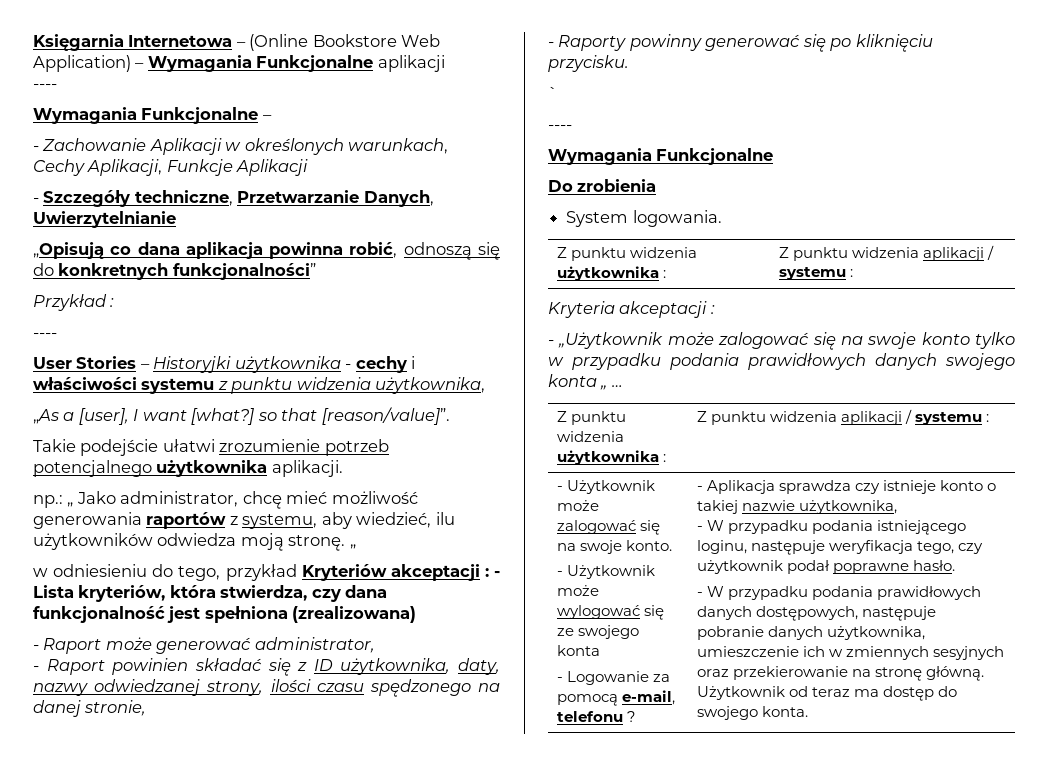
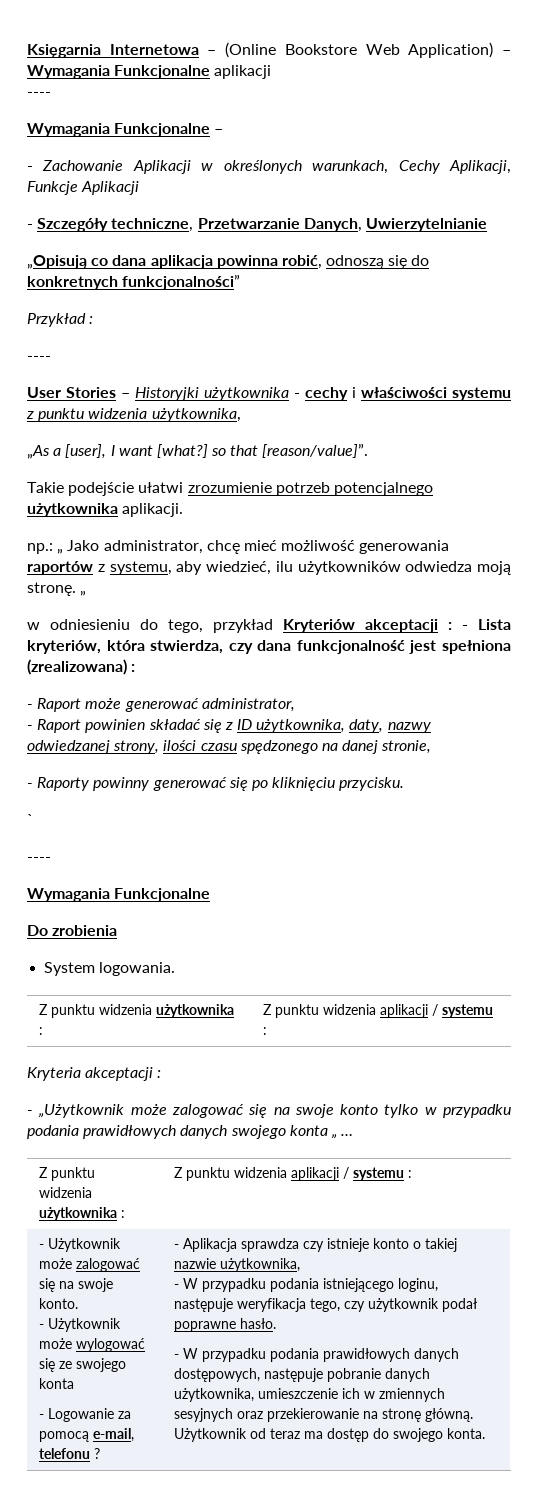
- w odniesieniu do tego, przykład Kryteriów akceptacji : - Lista kryteriów, która stwierdza, czy dana funkcjonalność jest spełniona (zrealizowana)
+ w odniesieniu do tego, przykład Kryteriów akceptacji : - Lista kryteriów, która stwierdza, czy dana funkcjonalność jest spełniona (zrealizowana) :

